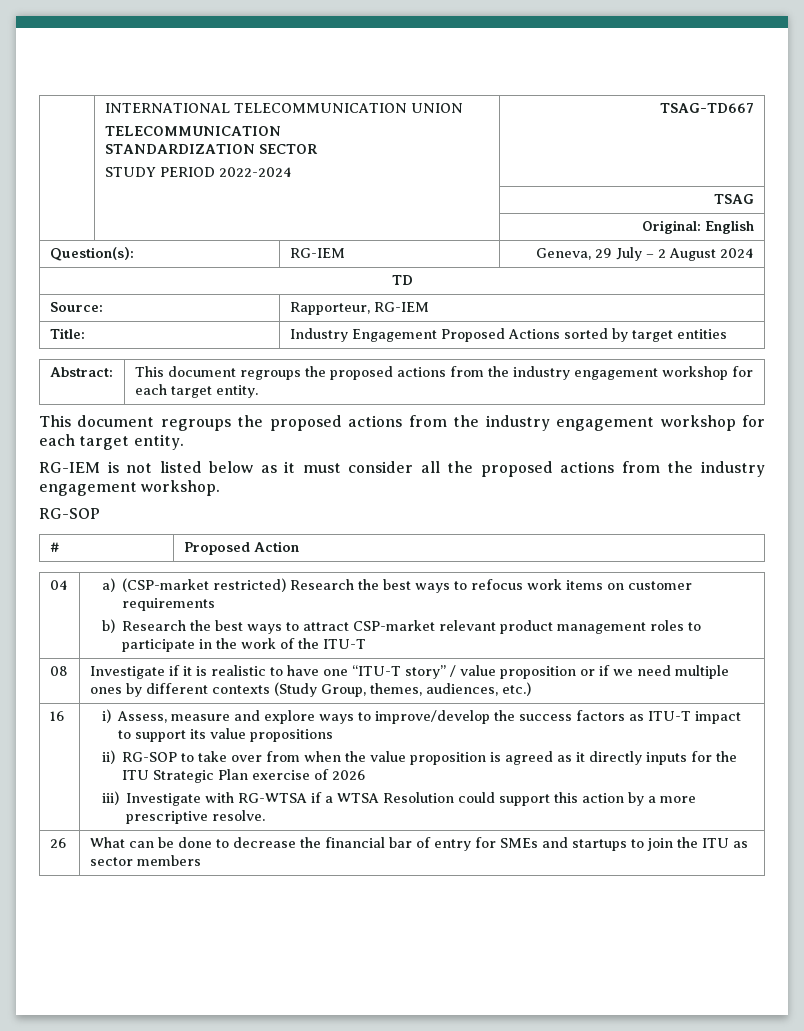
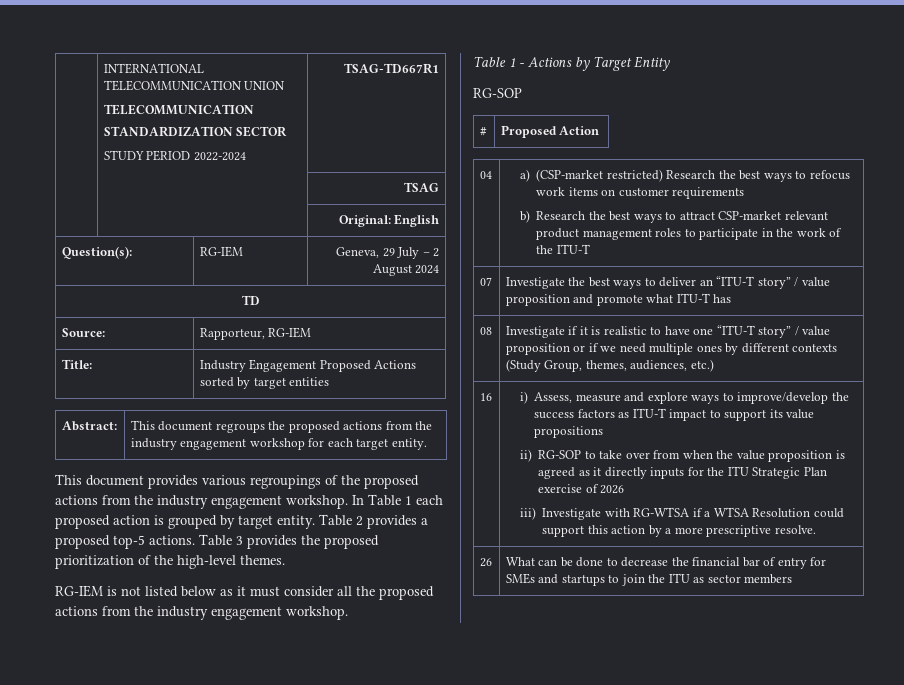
  | INTERNATIONAL TELECOMMUNICATION UNION
  TELECOMMUNICATION
  STANDARDIZATION SECTOR
- STUDY PERIOD 2022-2024 | TSAG-TD667
+ STUDY PERIOD 2022-2024 | TSAG-TD667R1
  Abstract: | This document regroups the proposed actions from the industry engagement workshop for each target entity.
- This document regroups the proposed actions from the industry engagement workshop for each target entity.
+ This document provides various regroupings of the proposed actions from the industry engagement workshop. In Table 1 each proposed action is grouped by target entity. Table 2 provides a proposed top-5 actions. Table 3 provides the proposed prioritization of the high-level themes.
+ Table 1 - Actions by Target Entity
+ 07 | Investigate the best ways to deliver an “ITU-T story” / value proposition and promote what ITU-T has

